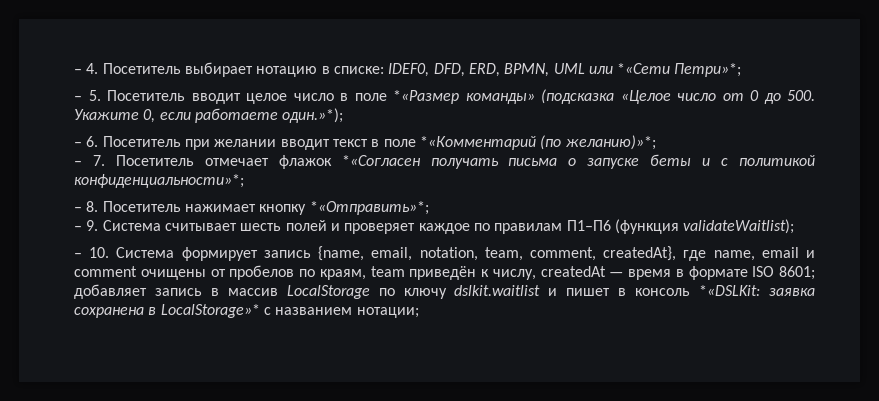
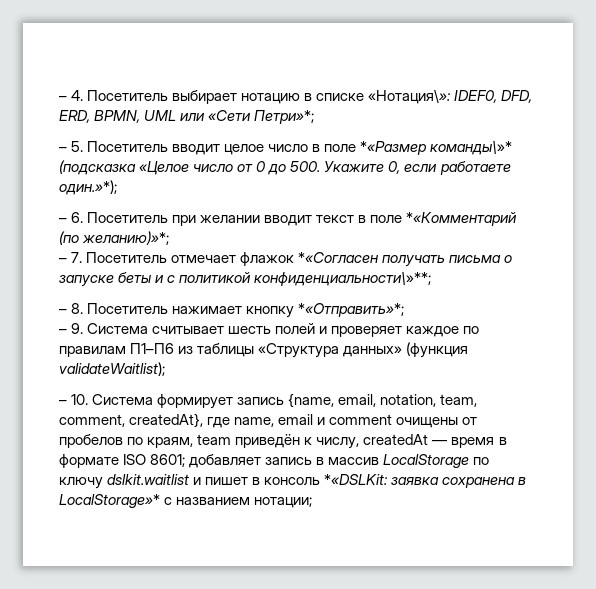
- – 4. Посетитель выбирает нотацию в списке: IDEF0, DFD, ERD, BPMN, UML или *«Сети Петри»*;
+ – 4. Посетитель выбирает нотацию в списке «Нотация\»: IDEF0, DFD, ERD, BPMN, UML или «Сети Петри»*;
- – 5. Посетитель вводит целое число в поле *«Размер команды» (подсказка «Целое число от 0 до 500. Укажите 0, если работаете один.»*);
+ – 5. Посетитель вводит целое число в поле *«Размер команды\»* (подсказка «Целое число от 0 до 500. Укажите 0, если работаете один.»*);
- – 7. Посетитель отмечает флажок *«Согласен получать письма о запуске беты и с политикой конфиденциальности»*;
+ – 7. Посетитель отмечает флажок *«Согласен получать письма о запуске беты и с политикой конфиденциальности\»**;
- – 9. Система считывает шесть полей и проверяет каждое по правилам П1–П6 (функция validateWaitlist);
+ – 9. Система считывает шесть полей и проверяет каждое по правилам П1–П6 из таблицы «Структура данных» (функция validateWaitlist);

